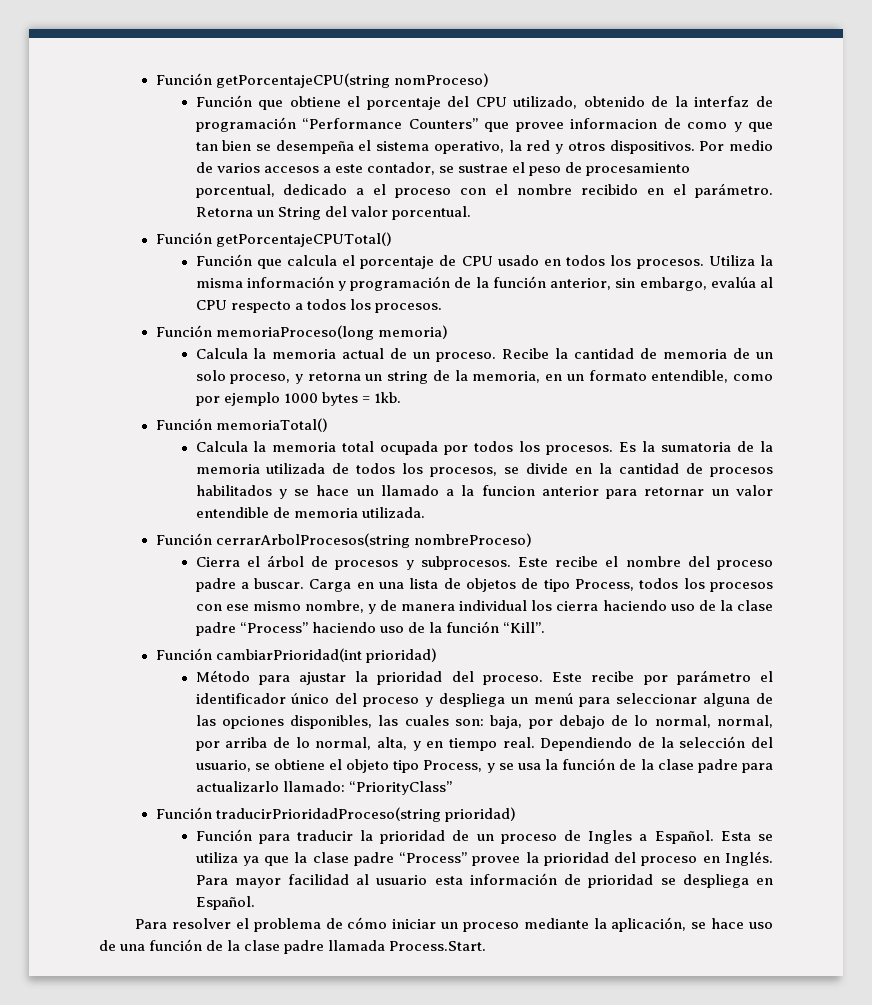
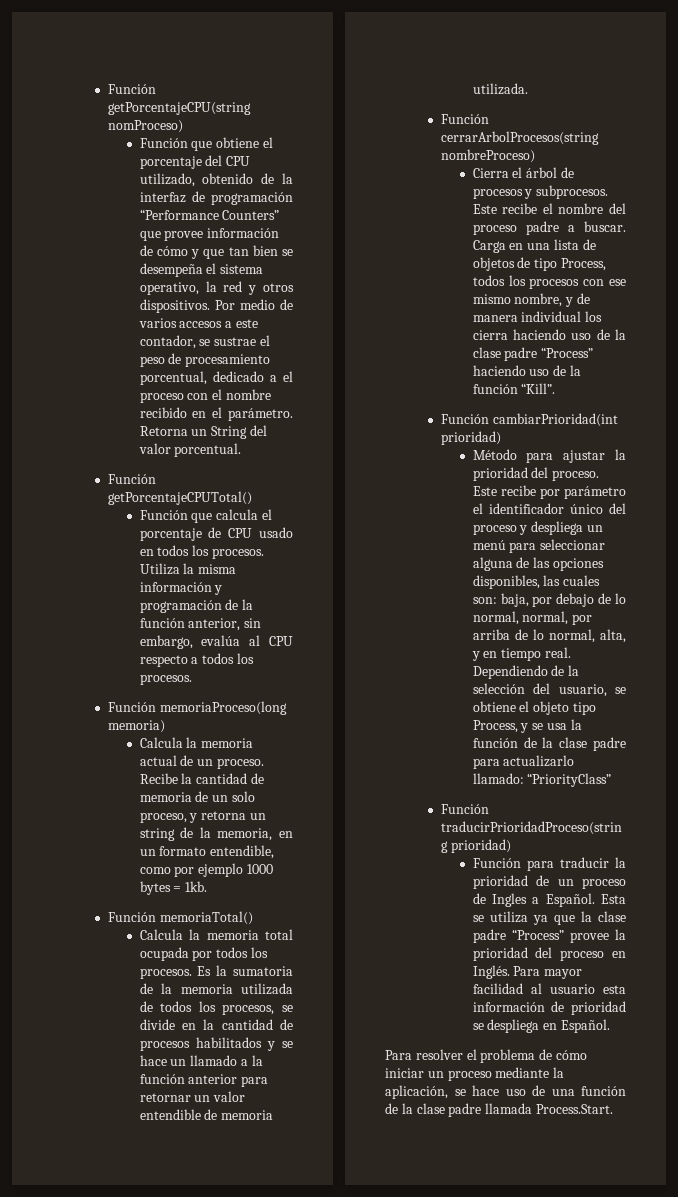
- Función que obtiene el porcentaje del CPU utilizado, obtenido de la interfaz de programación “Performance Counters” que provee informacion de como y que tan bien se desempeña el sistema operativo, la red y otros dispositivos.
+ Función que obtiene el porcentaje del CPU utilizado, obtenido de la interfaz de programación “Performance Counters” que provee información de cómo y que tan bien se desempeña el sistema operativo, la red y otros dispositivos.
- Es la sumatoria de la memoria utilizada de todos los procesos, se divide en la cantidad de procesos habilitados y se hace un llamado a la funcion anterior para retornar un valor entendible de memoria utilizada.
+ Es la sumatoria de la memoria utilizada de todos los procesos, se divide en la cantidad de procesos habilitados y se hace un llamado a la función anterior para retornar un valor entendible de memoria utilizada.

